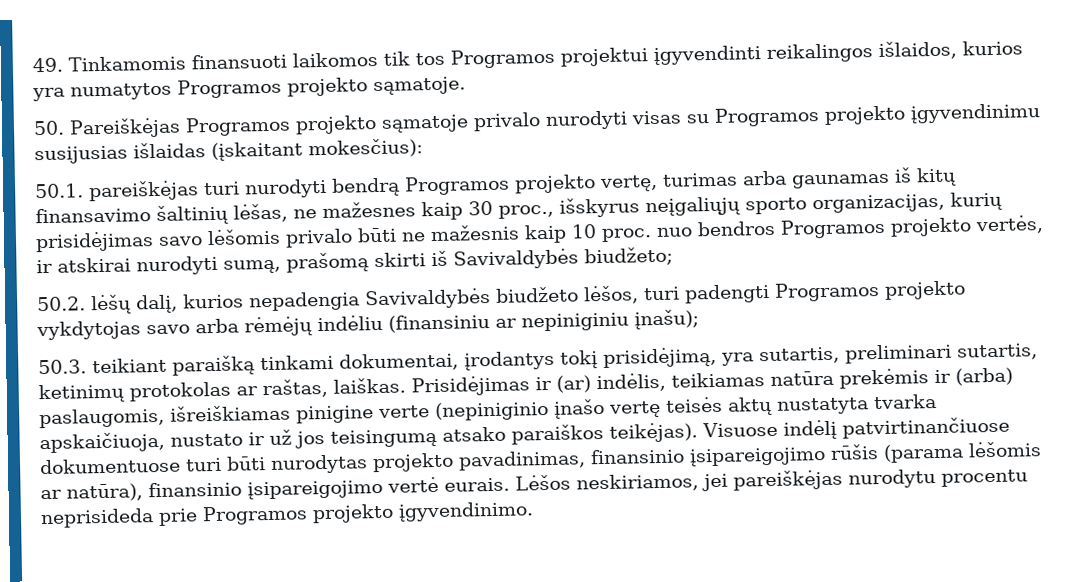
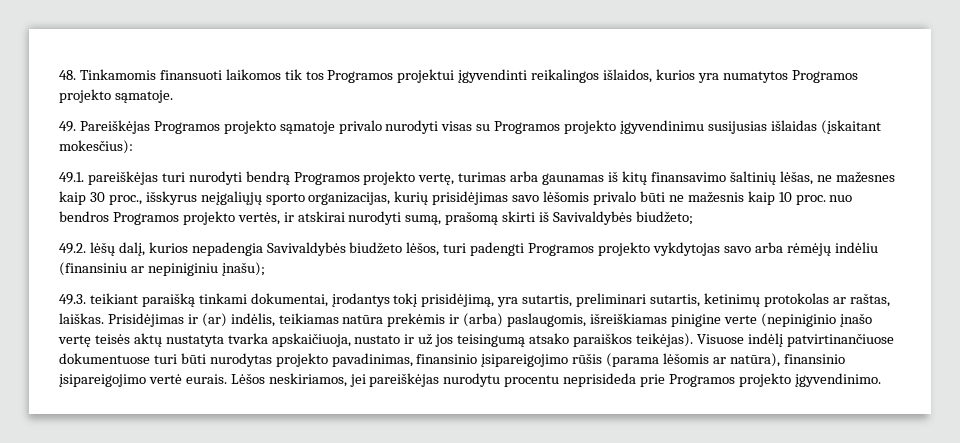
- 49. Tinkamomis finansuoti laikomos tik tos Programos projektui įgyvendinti reikalingos išlaidos, kurios yra numatytos Programos projekto sąmatoje.
+ 48. Tinkamomis finansuoti laikomos tik tos Programos projektui įgyvendinti reikalingos išlaidos, kurios yra numatytos Programos projekto sąmatoje.
- 50. Pareiškėjas Programos projekto sąmatoje privalo nurodyti visas su Programos projekto įgyvendinimu susijusias išlaidas (įskaitant mokesčius):
+ 49. Pareiškėjas Programos projekto sąmatoje privalo nurodyti visas su Programos projekto įgyvendinimu susijusias išlaidas (įskaitant mokesčius):
- 50.1. pareiškėjas turi nurodyti bendrą Programos projekto vertę, turimas arba gaunamas iš kitų finansavimo šaltinių lėšas, ne mažesnes kaip 30 proc., išskyrus neįgaliųjų sporto organizacijas, kurių prisidėjimas savo lėšomis privalo būti ne mažesnis kaip 10 proc. nuo bendros Programos projekto vertės, ir atskirai nurodyti sumą, prašomą skirti iš Savivaldybės biudžeto;
+ 49.1. pareiškėjas turi nurodyti bendrą Programos projekto vertę, turimas arba gaunamas iš kitų finansavimo šaltinių lėšas, ne mažesnes kaip 30 proc., išskyrus neįgaliųjų sporto organizacijas, kurių prisidėjimas savo lėšomis privalo būti ne mažesnis kaip 10 proc. nuo bendros Programos projekto vertės, ir atskirai nurodyti sumą, prašomą skirti iš Savivaldybės biudžeto;
- 50.2. lėšų dalį, kurios nepadengia Savivaldybės biudžeto lėšos, turi padengti Programos projekto vykdytojas savo arba rėmėjų indėliu (finansiniu ar nepiniginiu įnašu);
+ 49.2. lėšų dalį, kurios nepadengia Savivaldybės biudžeto lėšos, turi padengti Programos projekto vykdytojas savo arba rėmėjų indėliu (finansiniu ar nepiniginiu įnašu);
- 50.3. teikiant paraišką tinkami dokumentai, įrodantys tokį prisidėjimą, yra sutartis, preliminari sutartis, ketinimų protokolas ar raštas, laiškas.
+ 49.3. teikiant paraišką tinkami dokumentai, įrodantys tokį prisidėjimą, yra sutartis, preliminari sutartis, ketinimų protokolas ar raštas, laiškas.

